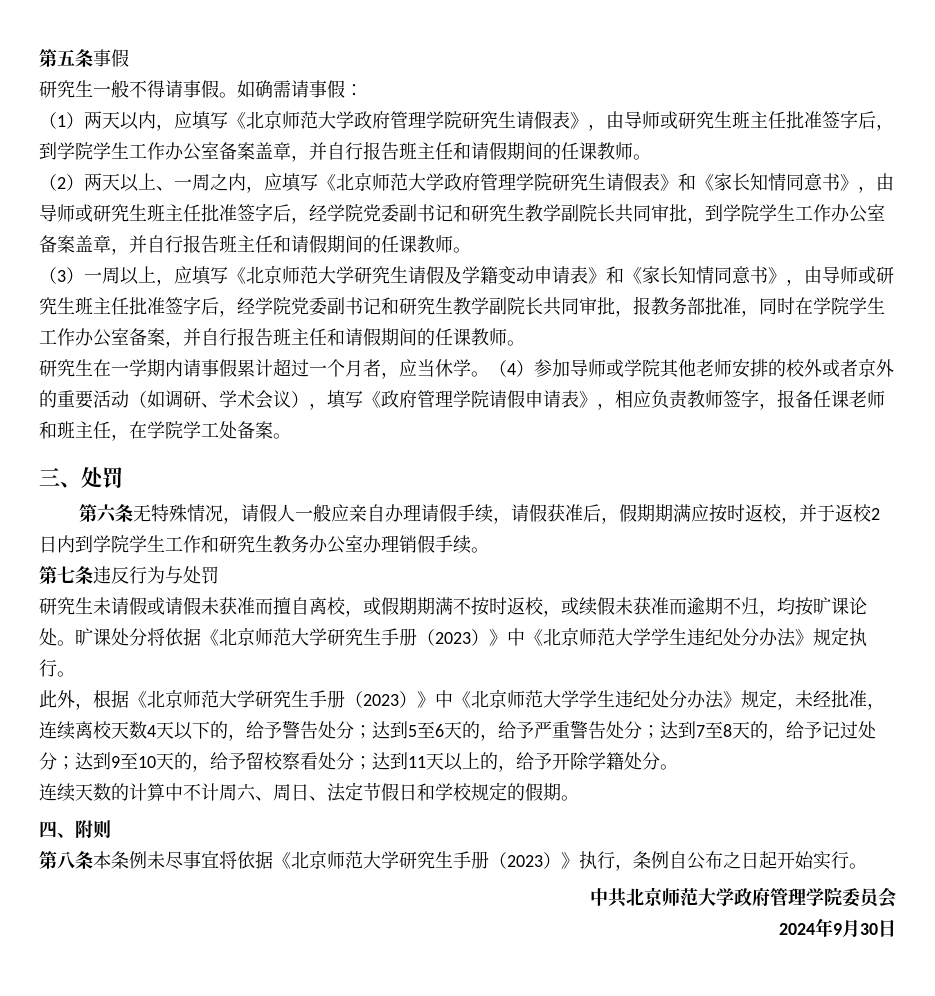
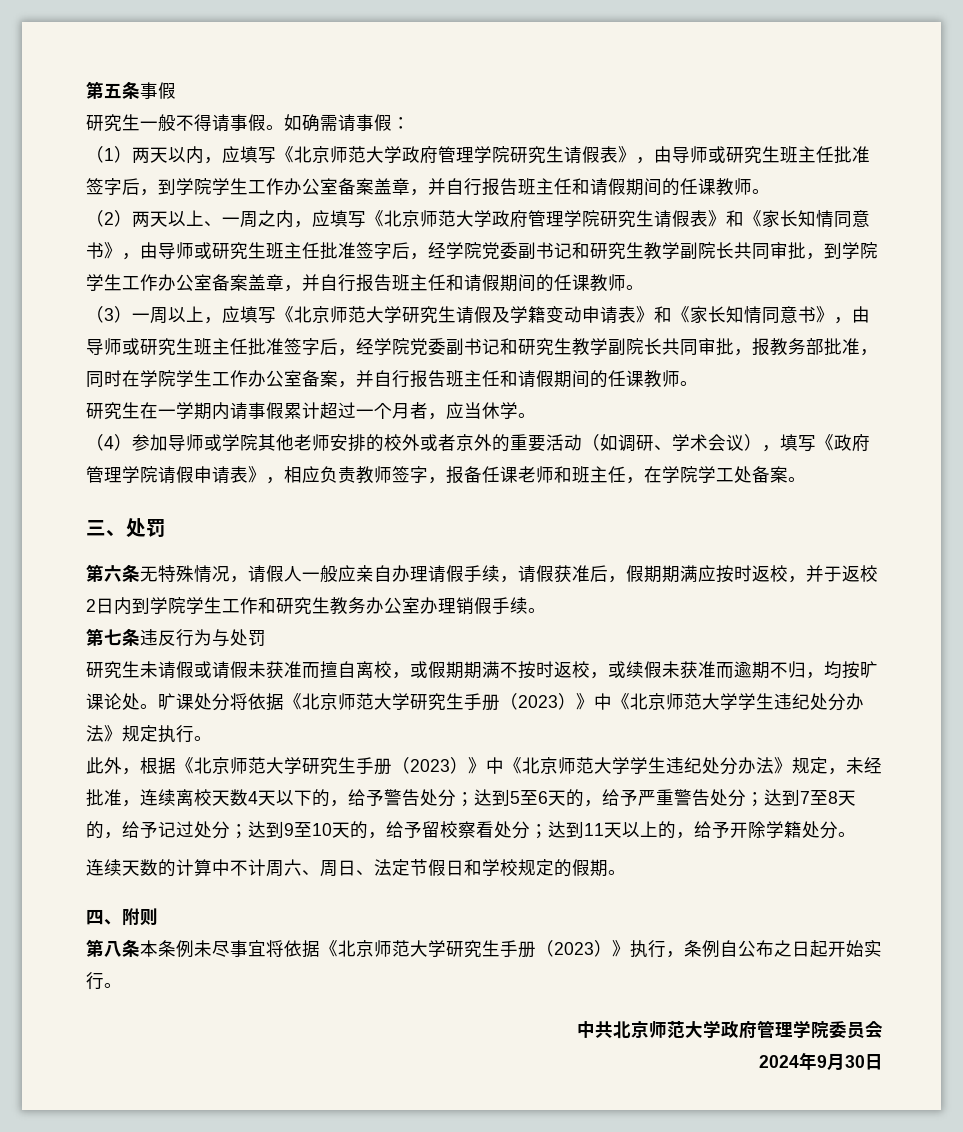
- 研究生在一学期内请事假累计超过一个月者，应当休学。（4）参加导师或学院其他老师安排的校外或者京外的重要活动（如调研、学术会议），填写《政府管理学院请假申请表》，相应负责教师签字，报备任课老师和班主任，在学院学工处备案。
+ 研究生在一学期内请事假累计超过一个月者，应当休学。
+ （4）参加导师或学院其他老师安排的校外或者京外的重要活动（如调研、学术会议），填写《政府管理学院请假申请表》，相应负责教师签字，报备任课老师和班主任，在学院学工处备案。

